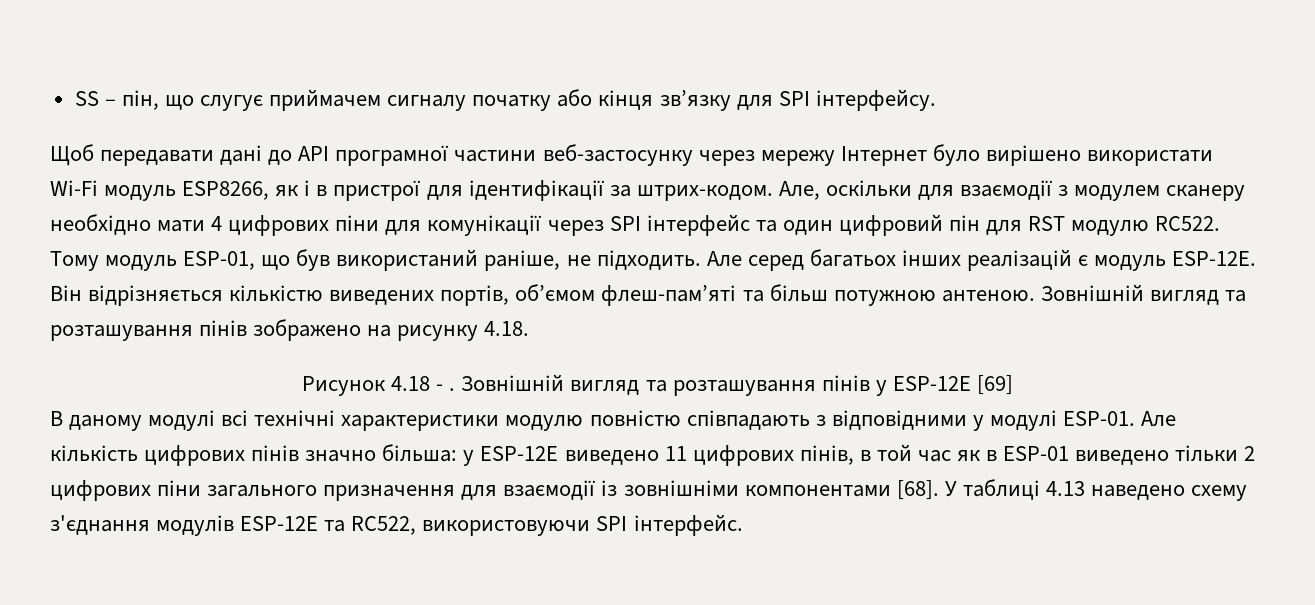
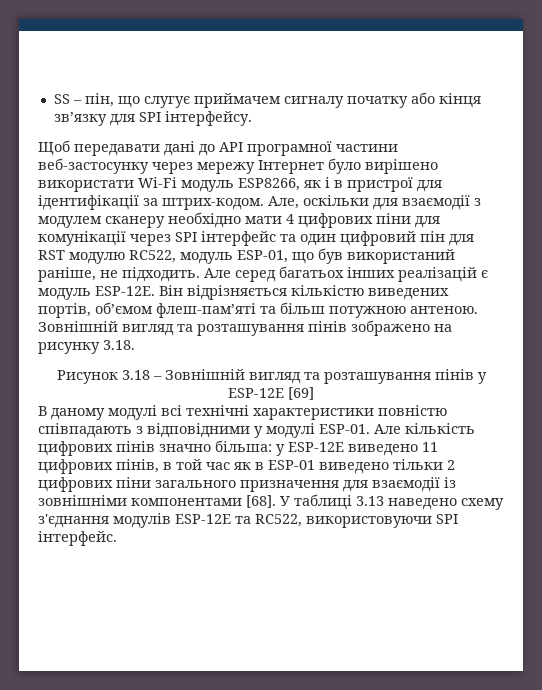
- Але, оскільки для взаємодії з модулем сканеру необхідно мати 4 цифрових піни для комунікації через SPI інтерфейс та один цифровий пін для RST модулю RC522. Тому модуль ESP-01, що був використаний раніше, не підходить.
+ Але, оскільки для взаємодії з модулем сканеру необхідно мати 4 цифрових піни для комунікації через SPI інтерфейс та один цифровий пін для RST модулю RC522, модуль ESP-01, що був використаний раніше, не підходить.
- Зовнішній вигляд та розташування пінів зображено на рисунку 4.18.
+ Зовнішній вигляд та розташування пінів зображено на рисунку 3.18.
- Рисунок 4.18 - . Зовнішній вигляд та розташування пінів у ESP-12E [69]
+ Рисунок 3.18 – Зовнішній вигляд та розташування пінів у ESP-12E [69]
- В даному модулі всі технічні характеристики модулю повністю співпадають з відповідними у модулі ESP-01.
+ В даному модулі всі технічні характеристики повністю співпадають з відповідними у модулі ESP-01.
- У таблиці 4.13 наведено схему з'єднання модулів ESP-12E та RC522, використовуючи SPI інтерфейс.
+ У таблиці 3.13 наведено схему з'єднання модулів ESP-12E та RC522, використовуючи SPI інтерфейс.

